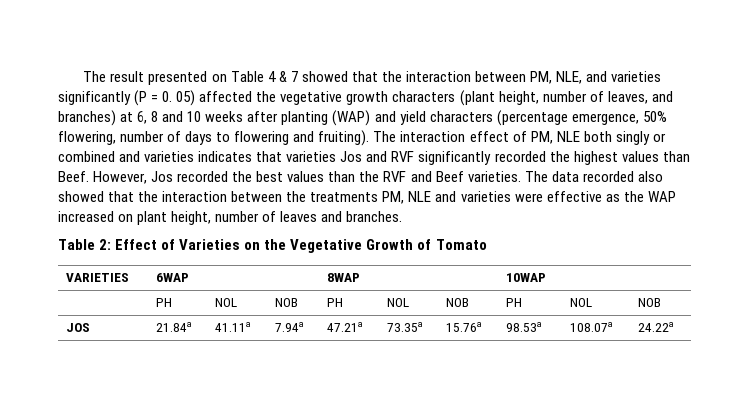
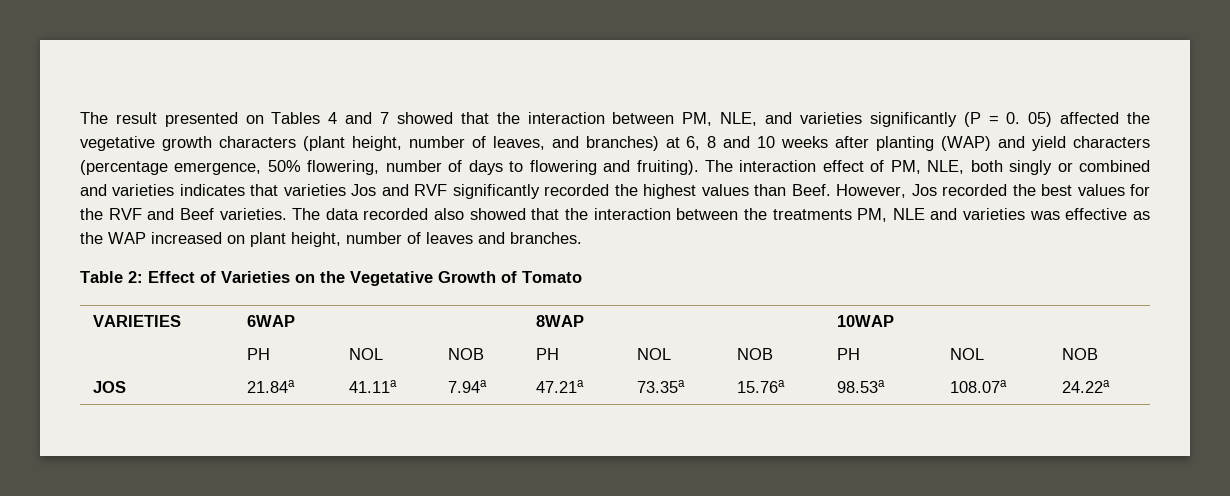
- The result presented on Table 4 & 7 showed that the interaction between PM, NLE, and varieties significantly (P = 0. 05) affected the vegetative growth characters (plant height, number of leaves, and branches) at 6, 8 and 10 weeks after planting (WAP) and yield characters (percentage emergence, 50% flowering, number of days to flowering and fruiting).
+ The result presented on Tables 4 and 7 showed that the interaction between PM, NLE, and varieties significantly (P = 0. 05) affected the vegetative growth characters (plant height, number of leaves, and branches) at 6, 8 and 10 weeks after planting (WAP) and yield characters (percentage emergence, 50% flowering, number of days to flowering and fruiting).
- The interaction effect of PM, NLE both singly or combined and varieties indicates that varieties Jos and RVF significantly recorded the highest values than Beef.
+ The interaction effect of PM, NLE, both singly or combined and varieties indicates that varieties Jos and RVF significantly recorded the highest values than Beef.
- However, Jos recorded the best values than the RVF and Beef varieties.
+ However, Jos recorded the best values for the RVF and Beef varieties.
- The data recorded also showed that the interaction between the treatments PM, NLE and varieties were effective as the WAP increased on plant height, number of leaves and branches.
+ The data recorded also showed that the interaction between the treatments PM, NLE and varieties was effective as the WAP increased on plant height, number of leaves and branches.

